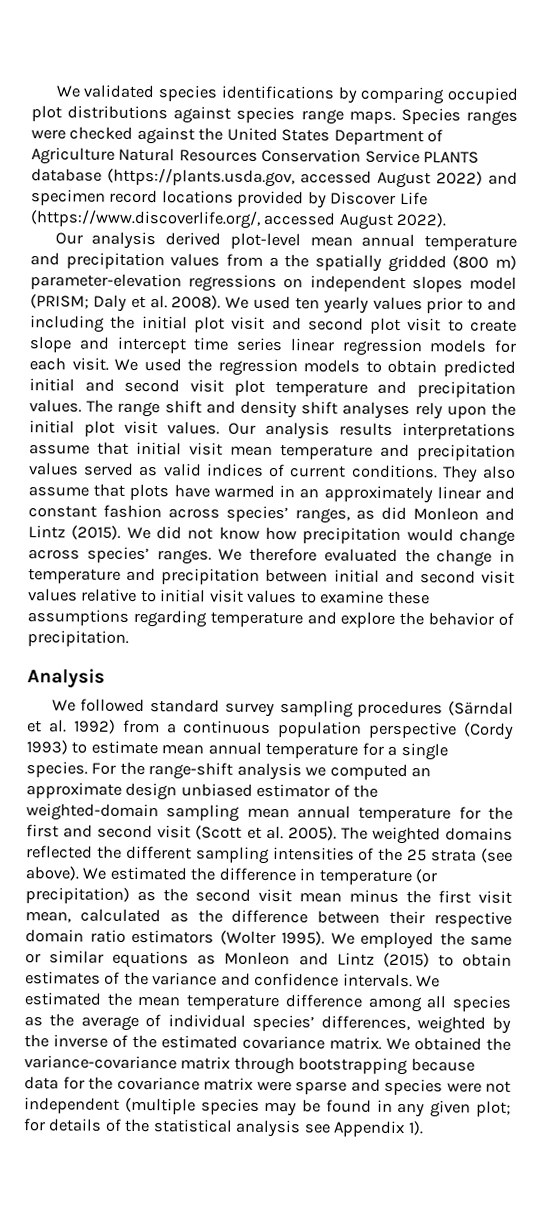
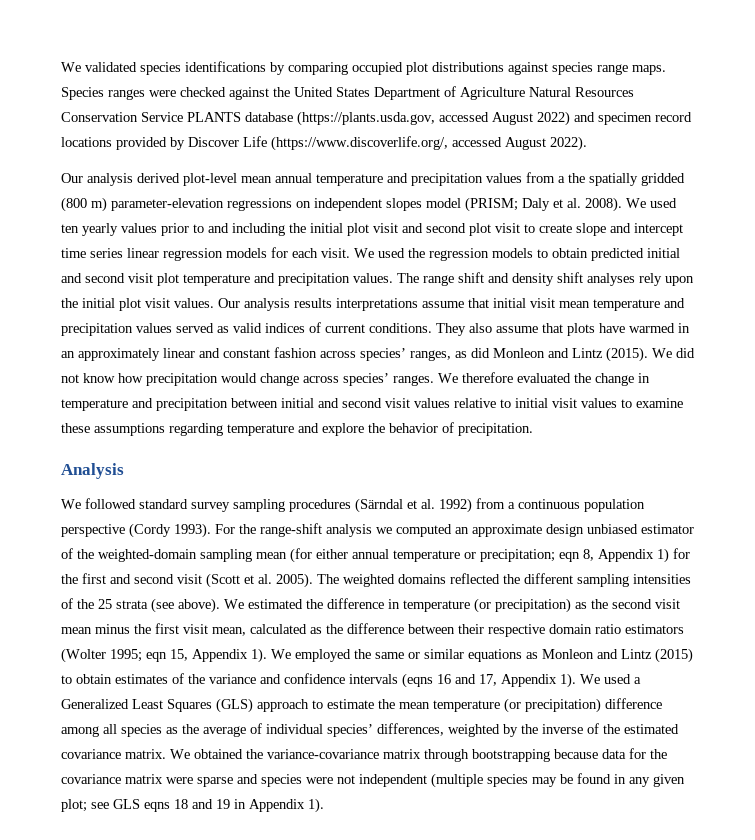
- We followed standard survey sampling procedures (Särndal et al. 1992) from a continuous population perspective (Cordy 1993) to estimate mean annual temperature for a single species.
+ We followed standard survey sampling procedures (Särndal et al. 1992) from a continuous population perspective (Cordy 1993).
- For the range-shift analysis we computed an approximate design unbiased estimator of the weighted-domain sampling mean annual temperature for the first and second visit (Scott et al. 2005).
+ For the range-shift analysis we computed an approximate design unbiased estimator of the weighted-domain sampling mean (for either annual temperature or precipitation; eqn 8, Appendix 1) for the first and second visit (Scott et al. 2005).
- We estimated the difference in temperature (or precipitation) as the second visit mean minus the first visit mean, calculated as the difference between their respective domain ratio estimators (Wolter 1995).
+ We estimated the difference in temperature (or precipitation) as the second visit mean minus the first visit mean, calculated as the difference between their respective domain ratio estimators (Wolter 1995; eqn 15, Appendix 1).
- We employed the same or similar equations as Monleon and Lintz (2015) to obtain estimates of the variance and confidence intervals. We estimated the mean temperature difference among all species as the average of individual species’ differences, weighted by the inverse of the estimated covariance matrix.
+ We employed the same or similar equations as Monleon and Lintz (2015) to obtain estimates of the variance and confidence intervals (eqns 16 and 17, Appendix 1). We used a Generalized Least Squares (GLS) approach to estimate the mean temperature (or precipitation) difference among all species as the average of individual species’ differences, weighted by the inverse of the estimated covariance matrix.
- We obtained the variance-covariance matrix through bootstrapping because data for the covariance matrix were sparse and species were not independent (multiple species may be found in any given plot; for details of the statistical analysis see Appendix 1).
+ We obtained the variance-covariance matrix through bootstrapping because data for the covariance matrix were sparse and species were not independent (multiple species may be found in any given plot; see GLS eqns 18 and 19 in Appendix 1).

